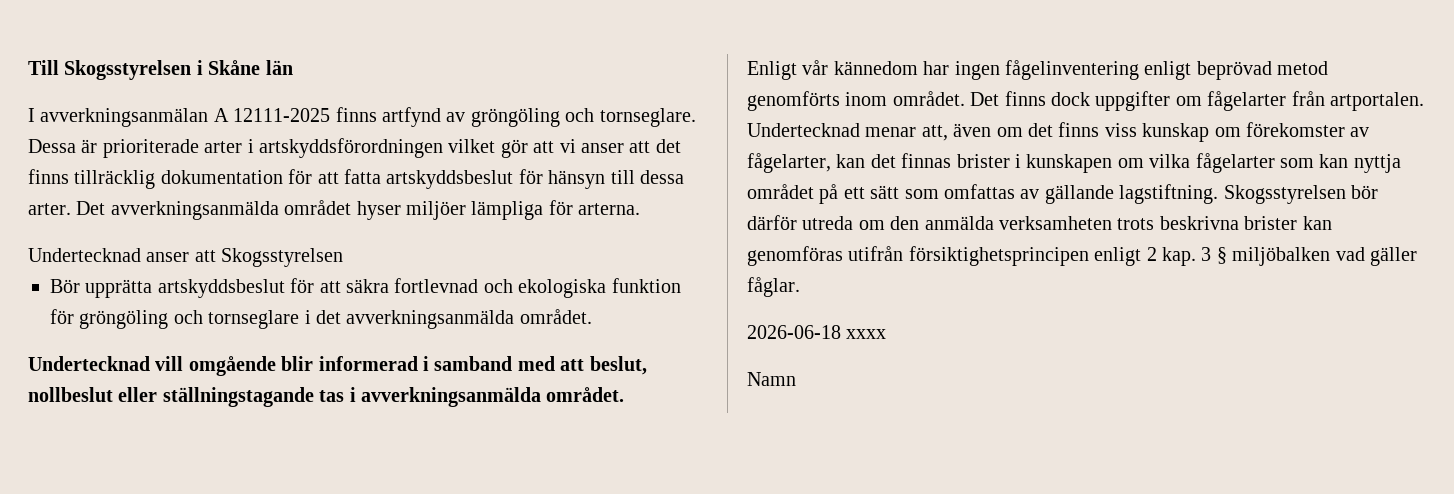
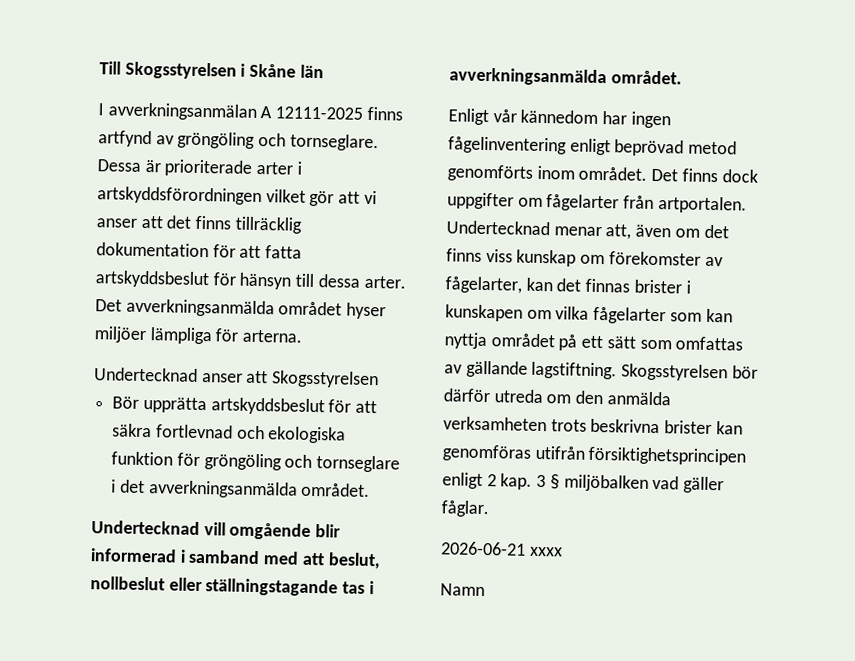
- 2026-06-18 xxxx
+ 2026-06-21 xxxx

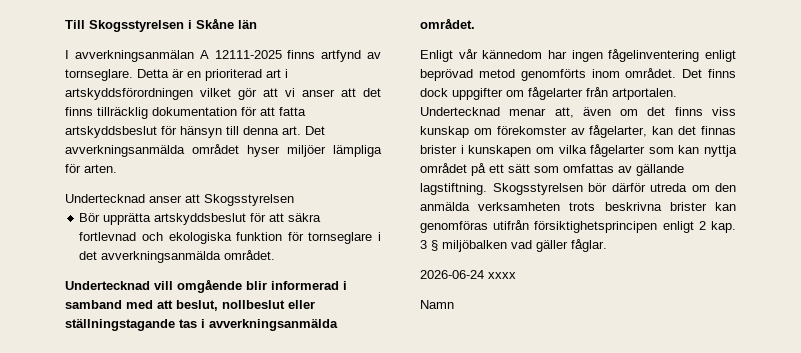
- I avverkningsanmälan A 12111-2025 finns artfynd av gröngöling och tornseglare. Dessa är prioriterade arter i artskyddsförordningen vilket gör att vi anser att det finns tillräcklig dokumentation för att fatta artskyddsbeslut för hänsyn till dessa arter. Det avverkningsanmälda området hyser miljöer lämpliga för arterna.
+ I avverkningsanmälan A 12111-2025 finns artfynd av tornseglare. Detta är en prioriterad art i artskyddsförordningen vilket gör att vi anser att det finns tillräcklig dokumentation för att fatta artskyddsbeslut för hänsyn till denna art. Det avverkningsanmälda området hyser miljöer lämpliga för arten.
- Bör upprätta artskyddsbeslut för att säkra fortlevnad och ekologiska funktion för gröngöling och tornseglare i det avverkningsanmälda området.
+ Bör upprätta artskyddsbeslut för att säkra fortlevnad och ekologiska funktion för tornseglare i det avverkningsanmälda området.
- 2026-06-21 xxxx
+ 2026-06-24 xxxx

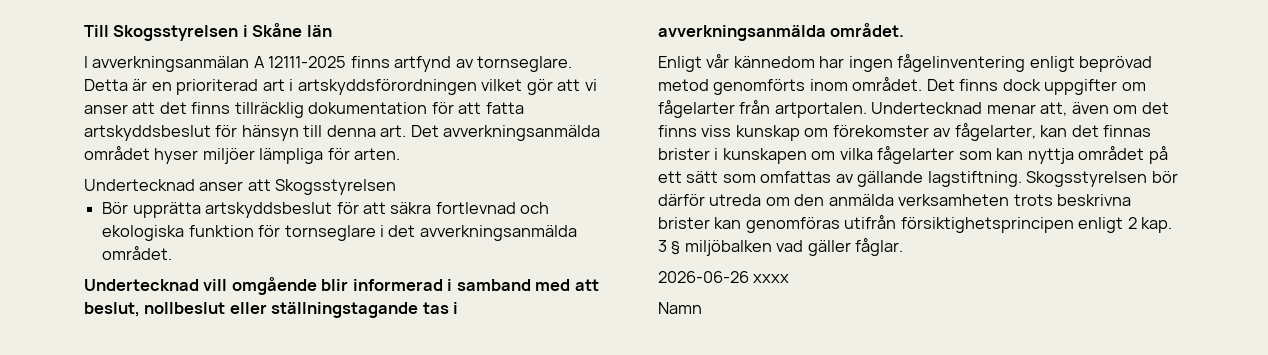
- 2026-06-24 xxxx
+ 2026-06-26 xxxx

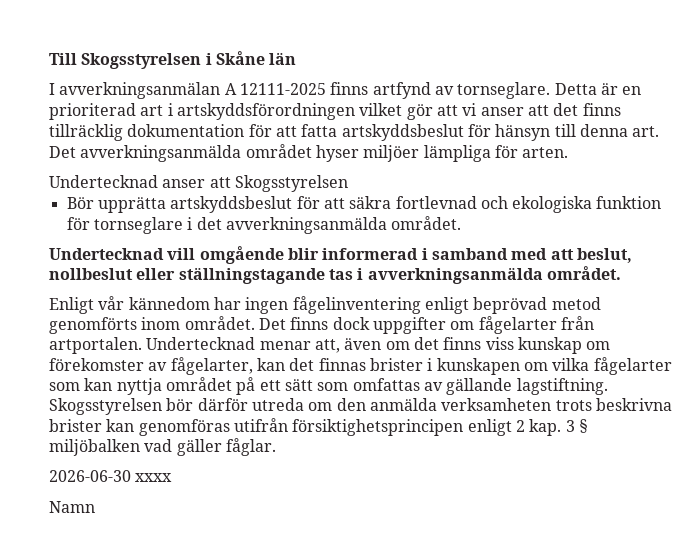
- 2026-06-26 xxxx
+ 2026-06-30 xxxx

